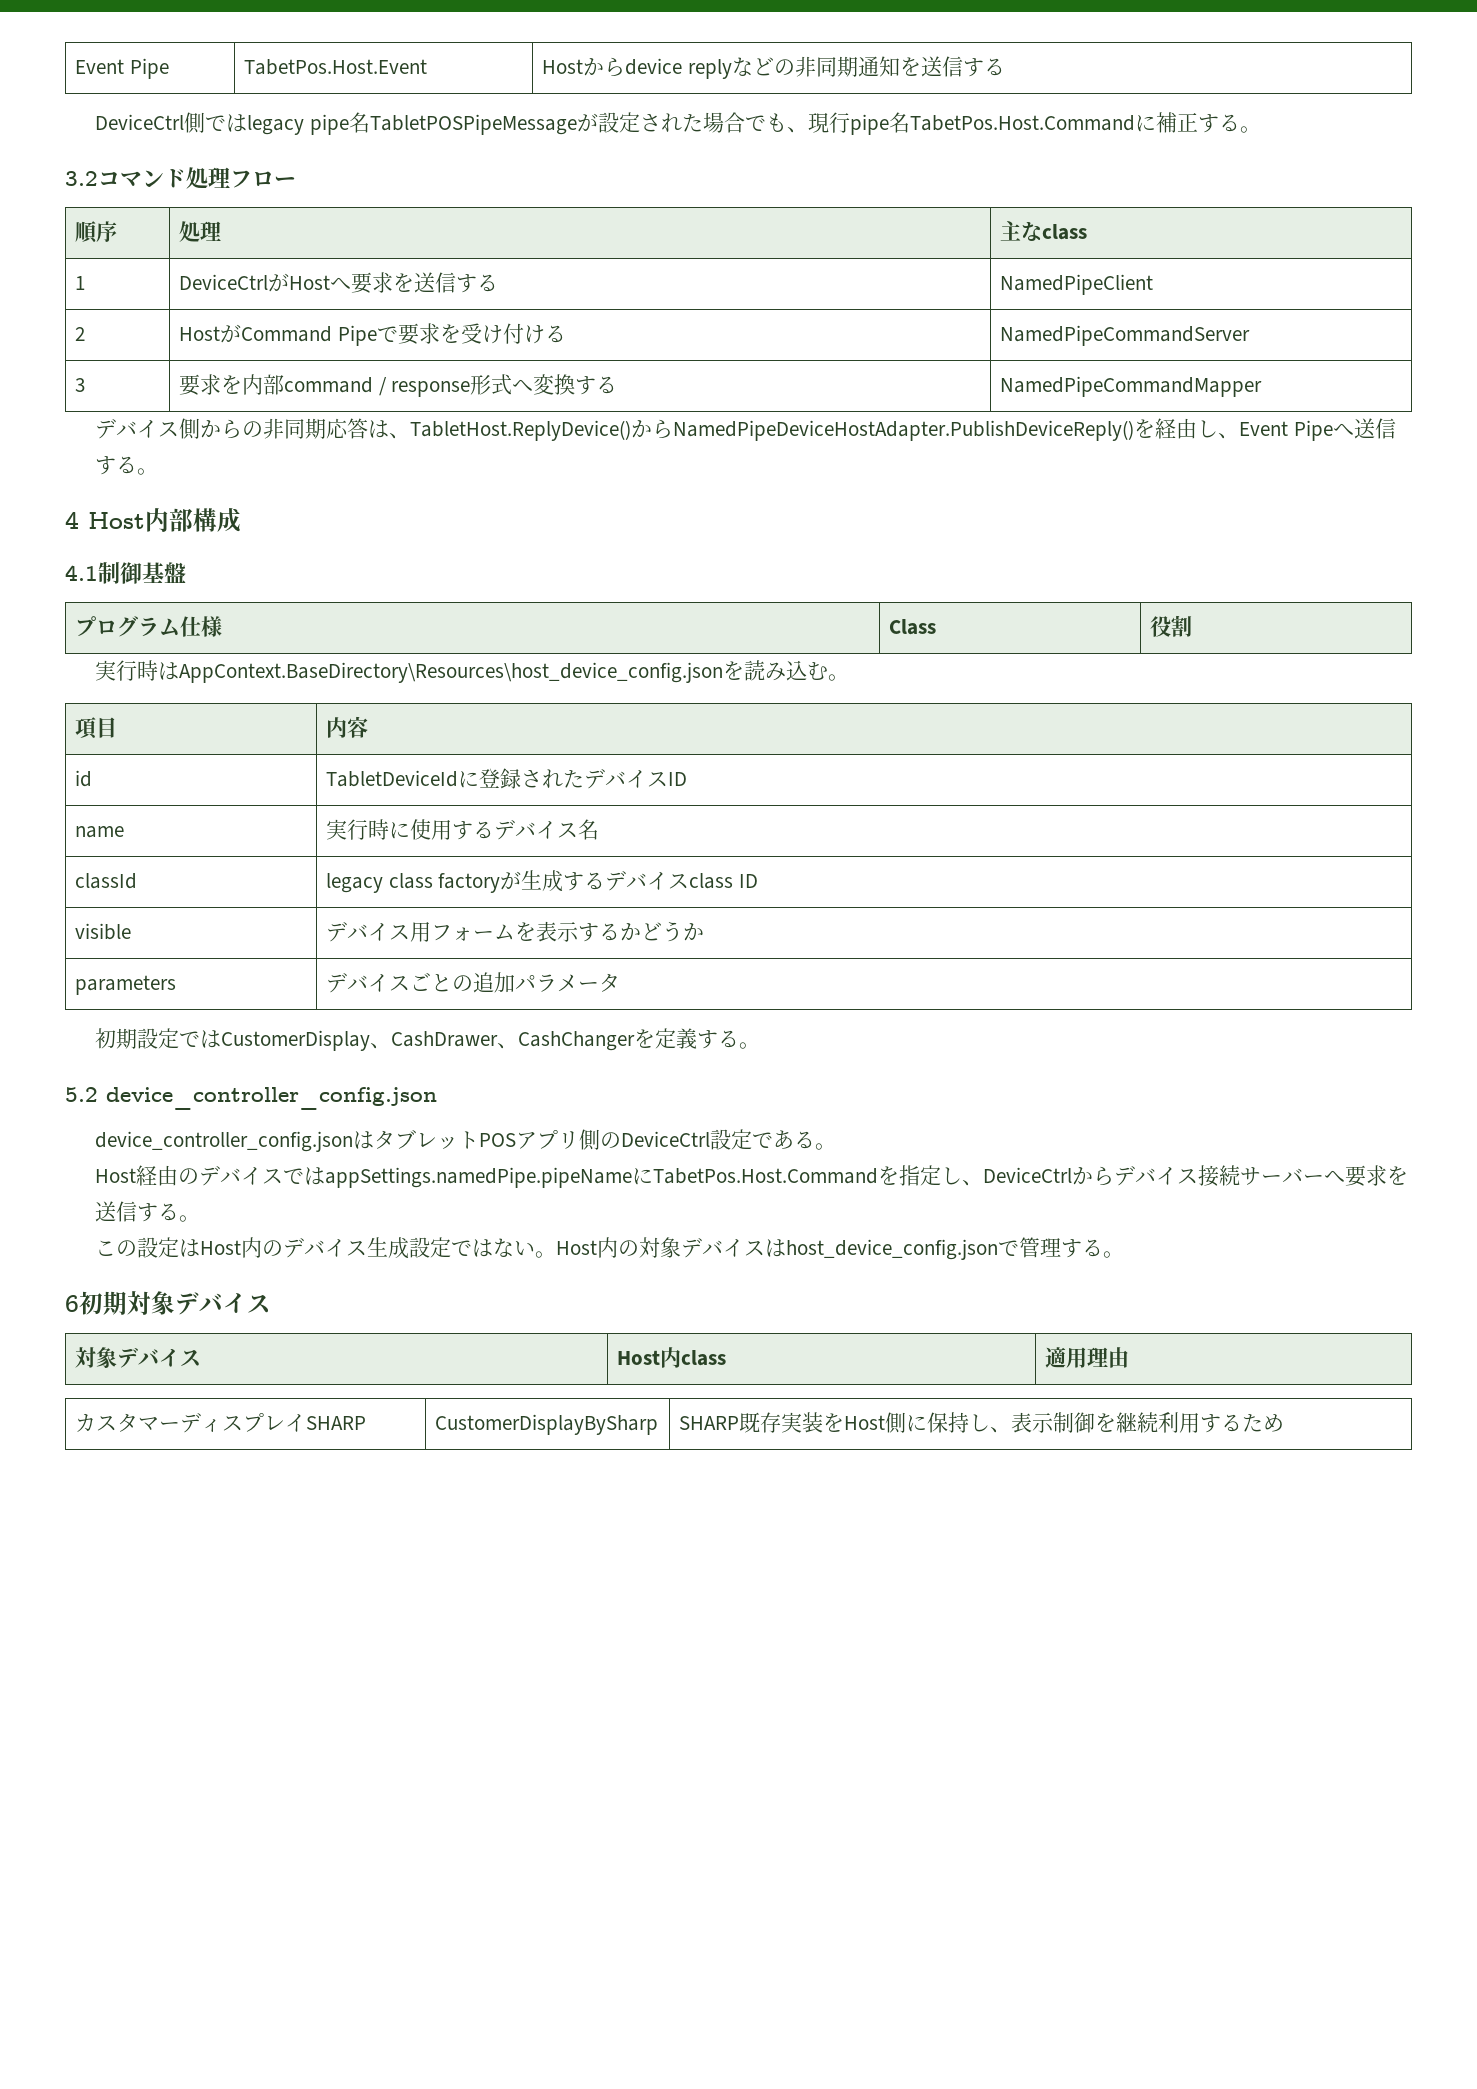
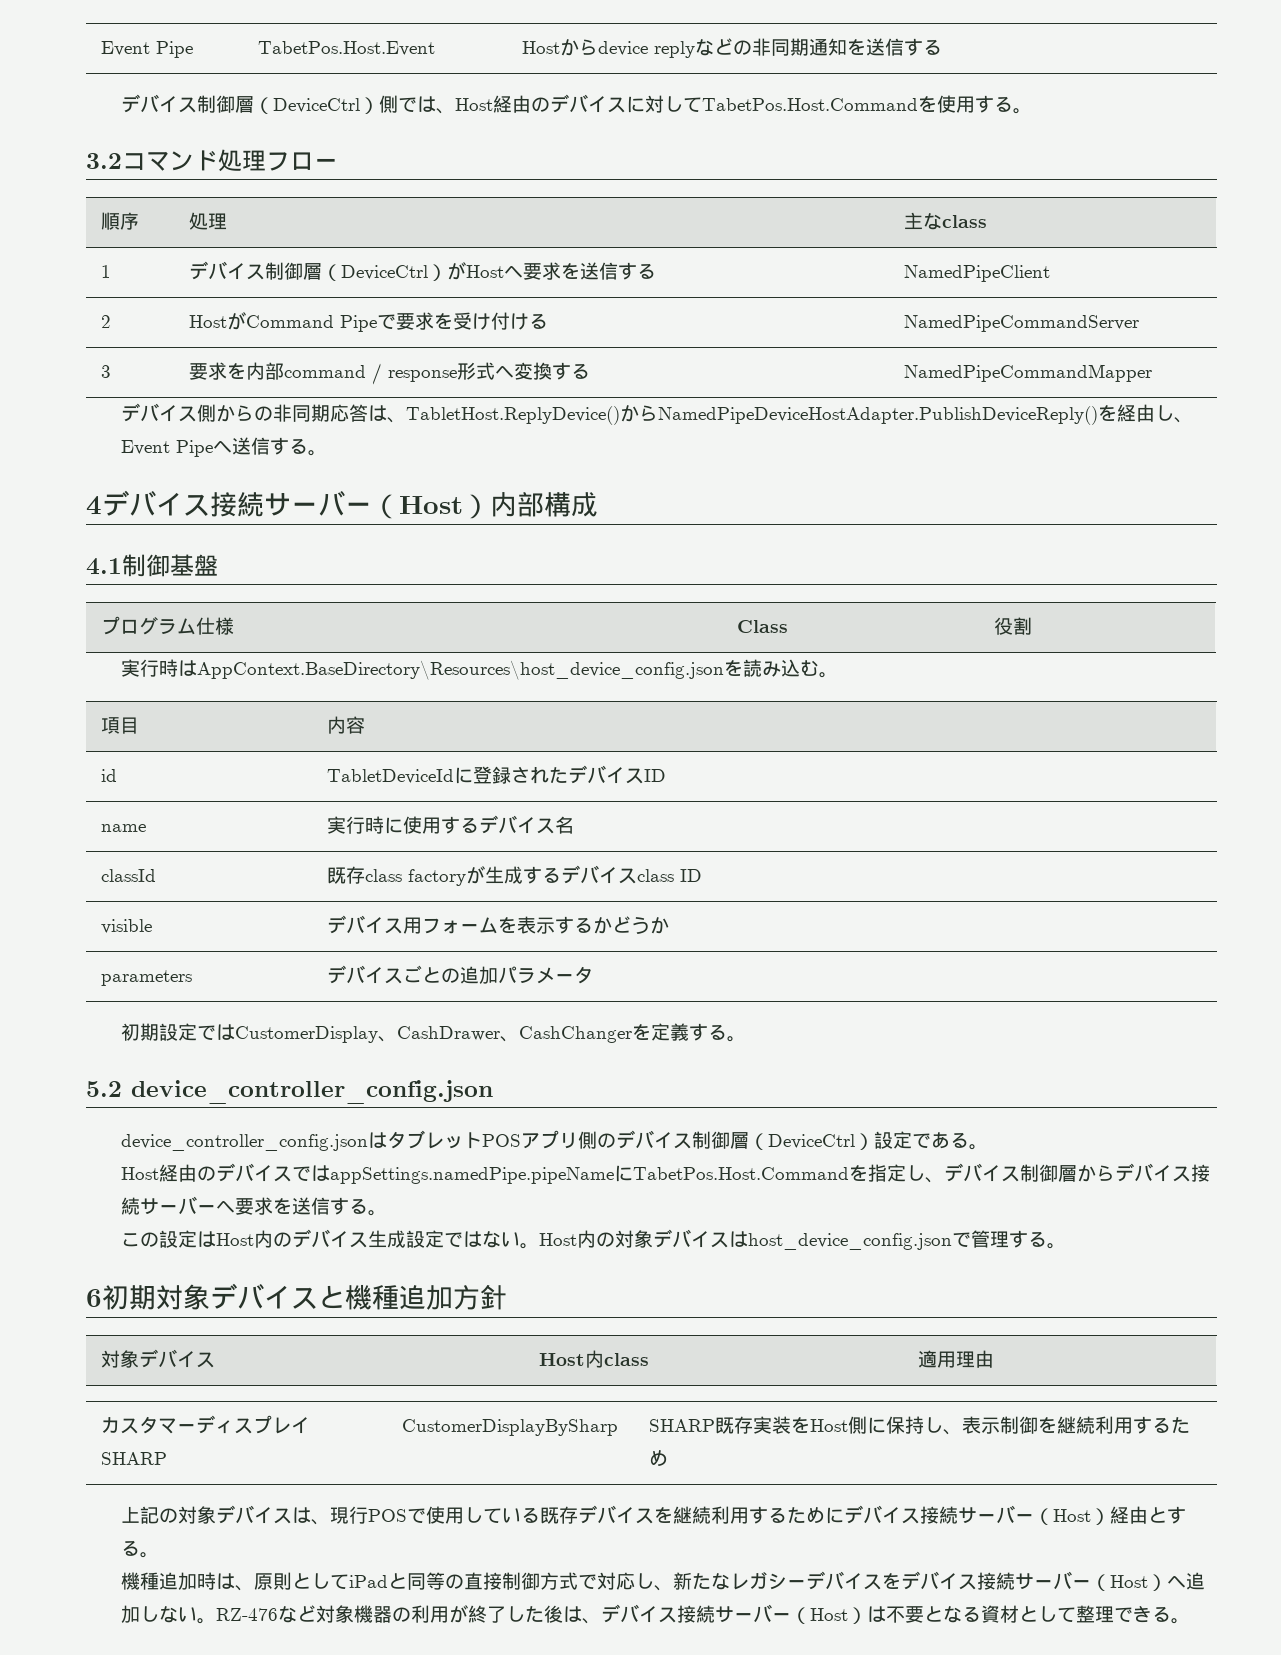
- DeviceCtrl側ではlegacy pipe名TabletPOSPipeMessageが設定された場合でも、現行pipe名TabetPos.Host.Commandに補正する。
+ デバイス制御層（DeviceCtrl）側では、Host経由のデバイスに対してTabetPos.Host.Commandを使用する。
- 1 | DeviceCtrlがHostへ要求を送信する | NamedPipeClient
+ 1 | デバイス制御層（DeviceCtrl）がHostへ要求を送信する | NamedPipeClient
- 4 Host内部構成
+ 4デバイス接続サーバー（Host）内部構成
- classId | legacy class factoryが生成するデバイスclass ID
+ classId | 既存class factoryが生成するデバイスclass ID
- device_controller_config.jsonはタブレットPOSアプリ側のDeviceCtrl設定である。
+ device_controller_config.jsonはタブレットPOSアプリ側のデバイス制御層（DeviceCtrl）設定である。
- Host経由のデバイスではappSettings.namedPipe.pipeNameにTabetPos.Host.Commandを指定し、DeviceCtrlからデバイス接続サーバーへ要求を送信する。
+ Host経由のデバイスではappSettings.namedPipe.pipeNameにTabetPos.Host.Commandを指定し、デバイス制御層からデバイス接続サーバーへ要求を送信する。
- 6初期対象デバイス
+ 6初期対象デバイスと機種追加方針
+ 上記の対象デバイスは、現行POSで使用している既存デバイスを継続利用するためにデバイス接続サーバー（Host）経由とする。
+ 機種追加時は、原則としてiPadと同等の直接制御方式で対応し、新たなレガシーデバイスをデバイス接続サーバー（Host）へ追加しない。RZ-476など対象機器の利用が終了した後は、デバイス接続サーバー（Host）は不要となる資材として整理できる。

